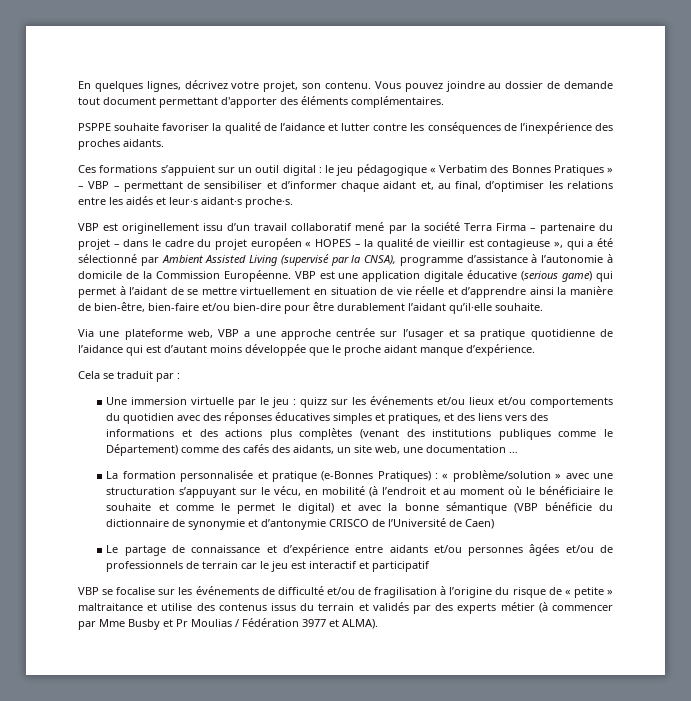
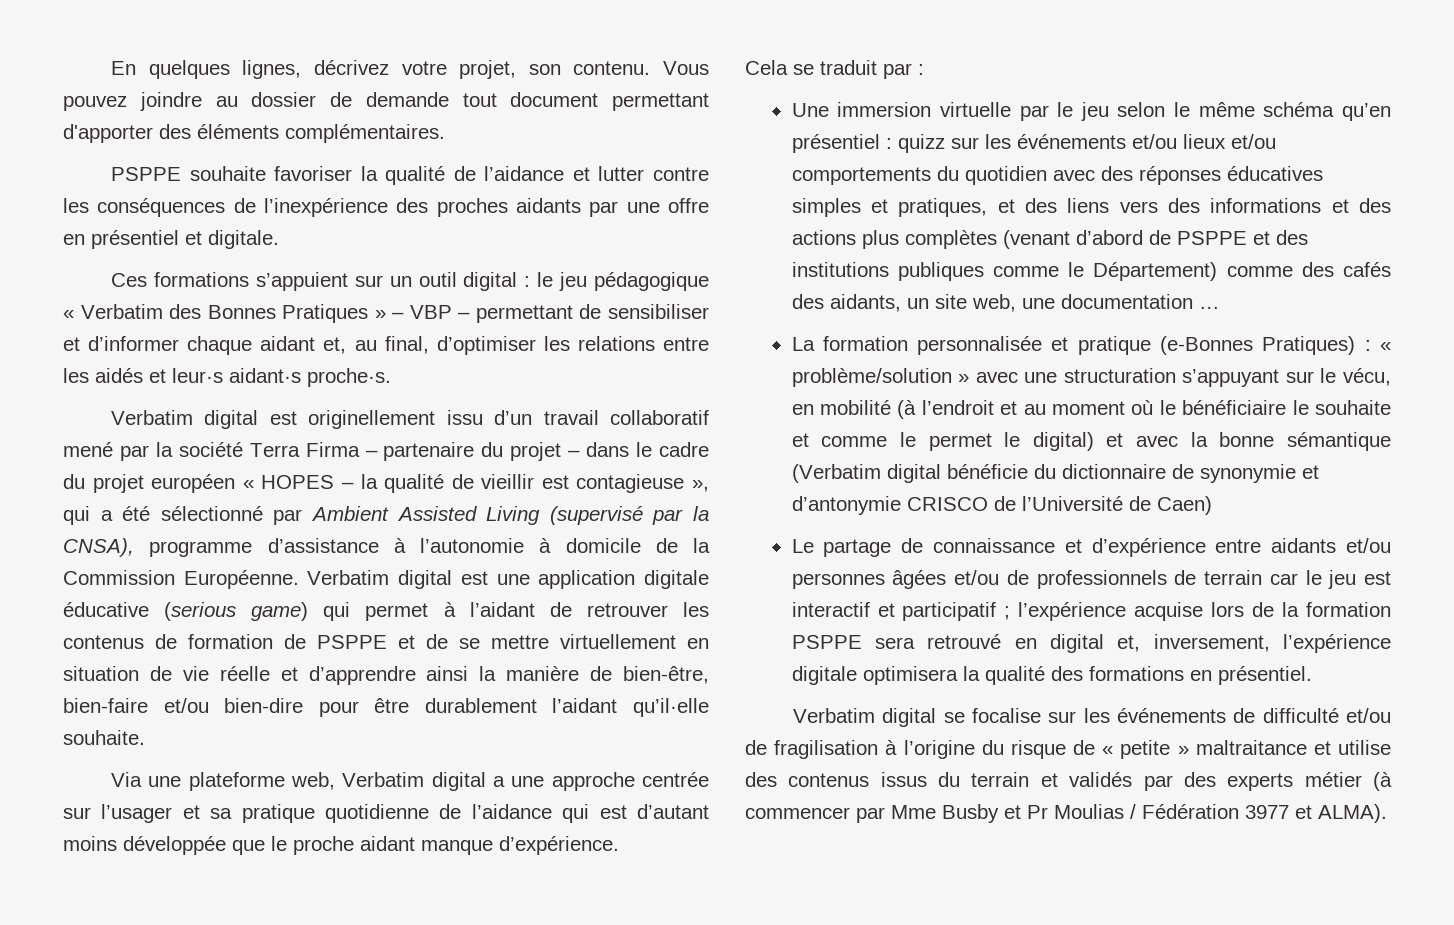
- PSPPE souhaite favoriser la qualité de l’aidance et lutter contre les conséquences de l’inexpérience des proches aidants.
+ PSPPE souhaite favoriser la qualité de l’aidance et lutter contre les conséquences de l’inexpérience des proches aidants par une offre en présentiel et digitale.
- VBP est originellement issu d’un travail collaboratif mené par la société Terra Firma – partenaire du projet – dans le cadre du projet européen « HOPES – la qualité de vieillir est contagieuse », qui a été sélectionné par Ambient Assisted Living (supervisé par la CNSA), programme d’assistance à l’autonomie à domicile de la Commission Européenne.
+ Verbatim digital est originellement issu d’un travail collaboratif mené par la société Terra Firma – partenaire du projet – dans le cadre du projet européen « HOPES – la qualité de vieillir est contagieuse », qui a été sélectionné par Ambient Assisted Living (supervisé par la CNSA), programme d’assistance à l’autonomie à domicile de la Commission Européenne.
- VBP est une application digitale éducative (serious game) qui permet à l’aidant de se mettre virtuellement en situation de vie réelle et d’apprendre ainsi la manière de bien-être, bien-faire et/ou bien-dire pour être durablement l’aidant qu’il·elle souhaite.
+ Verbatim digital est une application digitale éducative (serious game) qui permet à l’aidant de retrouver les contenus de formation de PSPPE et de se mettre virtuellement en situation de vie réelle et d’apprendre ainsi la manière de bien-être, bien-faire et/ou bien-dire pour être durablement l’aidant qu’il·elle souhaite.
- Via une plateforme web, VBP a une approche centrée sur l’usager et sa pratique quotidienne de l’aidance qui est d’autant moins développée que le proche aidant manque d’expérience.
+ Via une plateforme web, Verbatim digital a une approche centrée sur l’usager et sa pratique quotidienne de l’aidance qui est d’autant moins développée que le proche aidant manque d’expérience.
- Une immersion virtuelle par le jeu : quizz sur les événements et/ou lieux et/ou comportements du quotidien avec des réponses éducatives simples et pratiques, et des liens vers des informations et des actions plus complètes (venant des institutions publiques comme le Département) comme des cafés des aidants, un site web, une documentation …
+ Une immersion virtuelle par le jeu selon le même schéma qu’en présentiel : quizz sur les événements et/ou lieux et/ou comportements du quotidien avec des réponses éducatives simples et pratiques, et des liens vers des informations et des actions plus complètes (venant d’abord de PSPPE et des institutions publiques comme le Département) comme des cafés des aidants, un site web, une documentation …
- La formation personnalisée et pratique (e-Bonnes Pratiques) : « problème/solution » avec une structuration s’appuyant sur le vécu, en mobilité (à l’endroit et au moment où le bénéficiaire le souhaite et comme le permet le digital) et avec la bonne sémantique (VBP bénéficie du dictionnaire de synonymie et d’antonymie CRISCO de l’Université de Caen)
+ La formation personnalisée et pratique (e-Bonnes Pratiques) : « problème/solution » avec une structuration s’appuyant sur le vécu, en mobilité (à l’endroit et au moment où le bénéficiaire le souhaite et comme le permet le digital) et avec la bonne sémantique (Verbatim digital bénéficie du dictionnaire de synonymie et d’antonymie CRISCO de l’Université de Caen)
- Le partage de connaissance et d’expérience entre aidants et/ou personnes âgées et/ou de professionnels de terrain car le jeu est interactif et participatif
- VBP se focalise sur les événements de difficulté et/ou de fragilisation à l’origine du risque de « petite » maltraitance et utilise des contenus issus du terrain et validés par des experts métier (à commencer par Mme Busby et Pr Moulias / Fédération 3977 et ALMA).
+ Le partage de connaissance et d’expérience entre aidants et/ou personnes âgées et/ou de professionnels de terrain car le jeu est interactif et participatif ; l’expérience acquise lors de la formation PSPPE sera retrouvé en digital et, inversement, l’expérience digitale optimisera la qualité des formations en présentiel.
+ Verbatim digital se focalise sur les événements de difficulté et/ou de fragilisation à l’origine du risque de « petite » maltraitance et utilise des contenus issus du terrain et validés par des experts métier (à commencer par Mme Busby et Pr Moulias / Fédération 3977 et ALMA).

